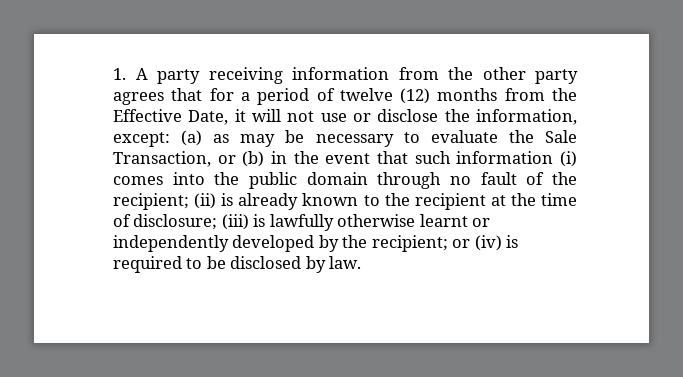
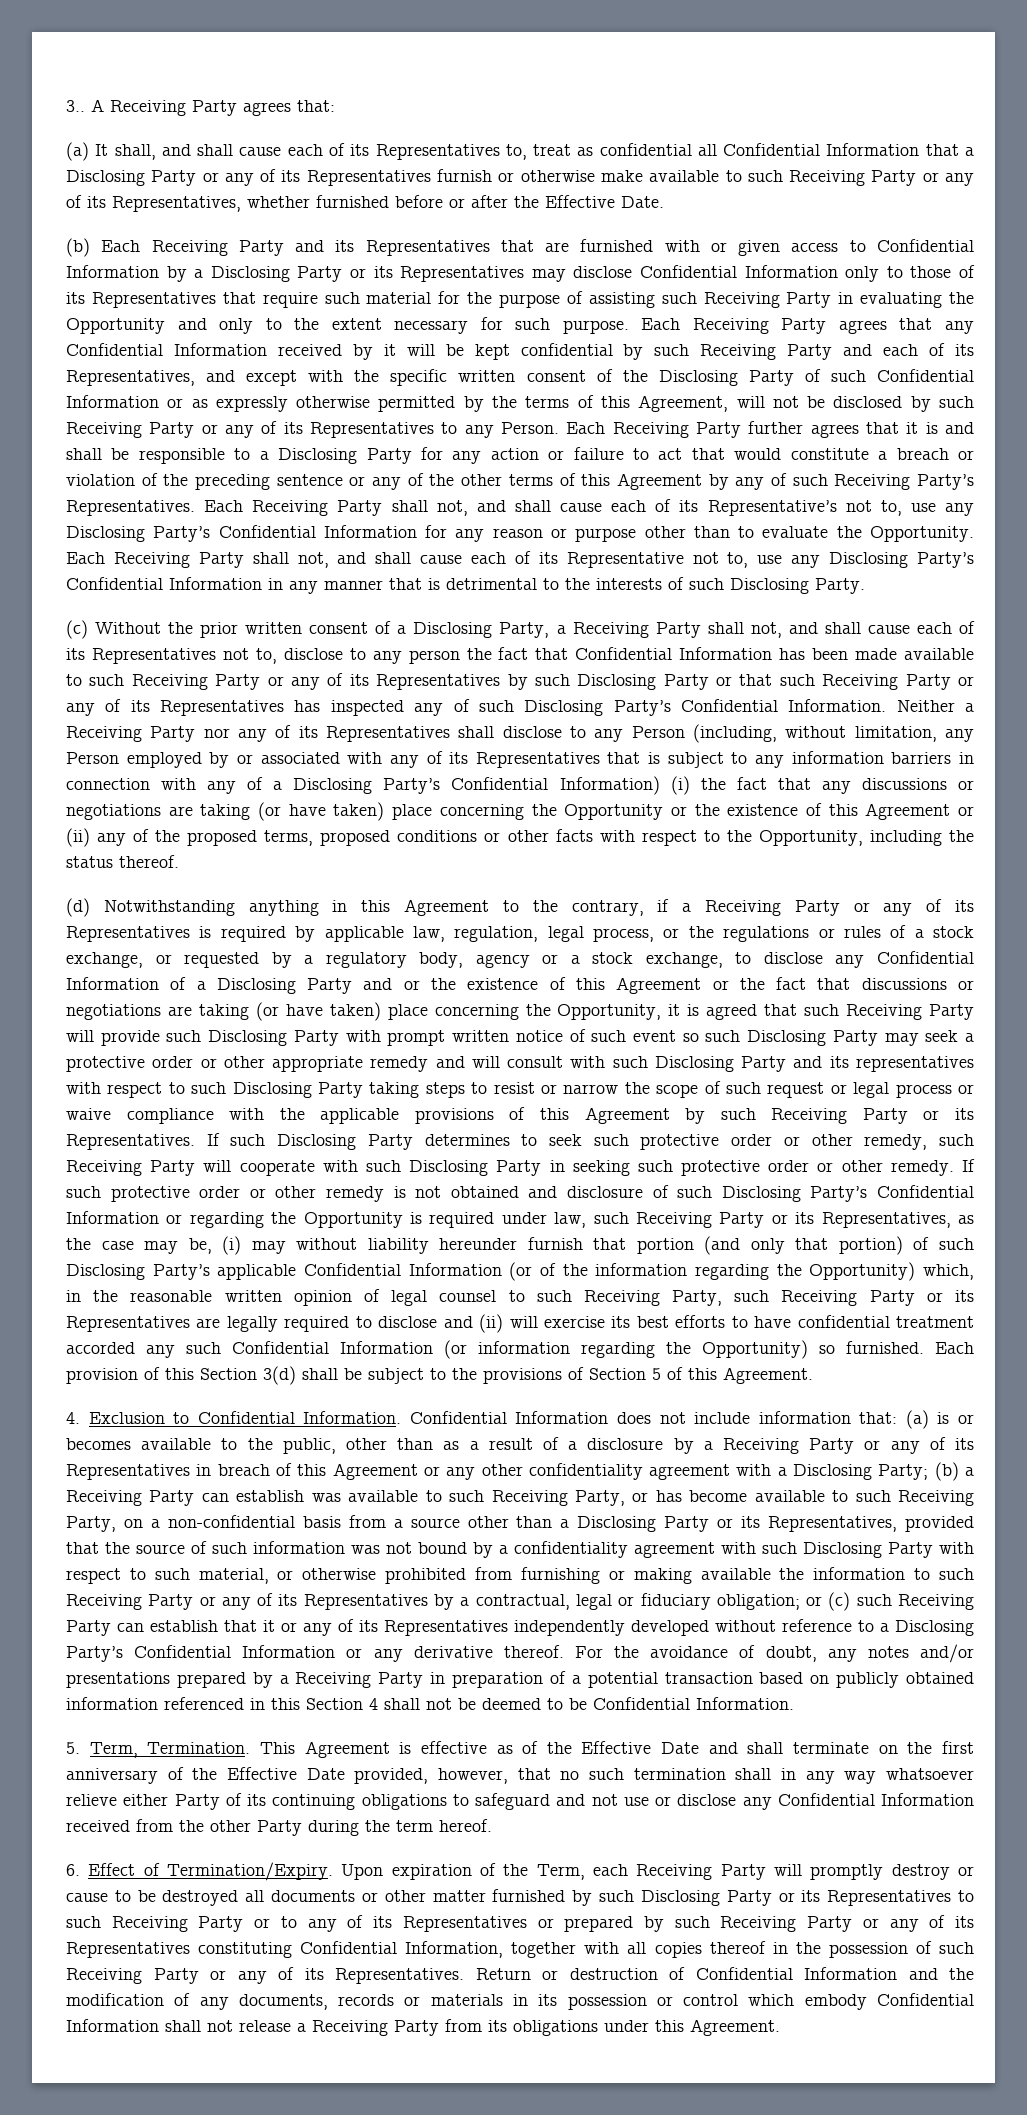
- 1. A party receiving information from the other party agrees that for a period of twelve (12) months from the Effective Date, it will not use or disclose the information, except: (a) as may be necessary to evaluate the Sale Transaction, or (b) in the event that such information (i) comes into the public domain through no fault of the recipient; (ii) is already known to the recipient at the time of disclosure; (iii) is lawfully otherwise learnt or independently developed by the recipient; or (iv) is required to be disclosed by law.
+ 3.. A Receiving Party agrees that:
+ (a) It shall, and shall cause each of its Representatives to, treat as confidential all Confidential Information that a Disclosing Party or any of its Representatives furnish or otherwise make available to such Receiving Party or any of its Representatives, whether furnished before or after the Effective Date.
+ (b) Each Receiving Party and its Representatives that are furnished with or given access to Confidential Information by a Disclosing Party or its Representatives may disclose Confidential Information only to those of its Representatives that require such material for the purpose of assisting such Receiving Party in evaluating the Opportunity and only to the extent necessary for such purpose. Each Receiving Party agrees that any Confidential Information received by it will be kept confidential by such Receiving Party and each of its Representatives, and except with the specific written consent of the Disclosing Party of such Confidential Information or as expressly otherwise permitted by the terms of this Agreement, will not be disclosed by such Receiving Party or any of its Representatives to any Person. Each Receiving Party further agrees that it is and shall be responsible to a Disclosing Party for any action or failure to act that would constitute a breach or violation of the preceding sentence or any of the other terms of this Agreement by any of such Receiving Party’s Representatives. Each Receiving Party shall not, and shall cause each of its Representative’s not to, use any Disclosing Party’s Confidential Information for any reason or purpose other than to evaluate the Opportunity. Each Receiving Party shall not, and shall cause each of its Representative not to, use any Disclosing Party’s Confidential Information in any manner that is detrimental to the interests of such Disclosing Party.
+ (c) Without the prior written consent of a Disclosing Party, a Receiving Party shall not, and shall cause each of its Representatives not to, disclose to any person the fact that Confidential Information has been made available to such Receiving Party or any of its Representatives by such Disclosing Party or that such Receiving Party or any of its Representatives has inspected any of such Disclosing Party’s Confidential Information. Neither a Receiving Party nor any of its Representatives shall disclose to any Person (including, without limitation, any Person employed by or associated with any of its Representatives that is subject to any information barriers in connection with any of a Disclosing Party’s Confidential Information) (i) the fact that any discussions or negotiations are taking (or have taken) place concerning the Opportunity or the existence of this Agreement or (ii) any of the proposed terms, proposed conditions or other facts with respect to the Opportunity, including the status thereof.
+ (d) Notwithstanding anything in this Agreement to the contrary, if a Receiving Party or any of its Representatives is required by applicable law, regulation, legal process, or the regulations or rules of a stock exchange, or requested by a regulatory body, agency or a stock exchange, to disclose any Confidential Information of a Disclosing Party and or the existence of this Agreement or the fact that discussions or negotiations are taking (or have taken) place concerning the Opportunity, it is agreed that such Receiving Party will provide such Disclosing Party with prompt written notice of such event so such Disclosing Party may seek a protective order or other appropriate remedy and will consult with such Disclosing Party and its representatives with respect to such Disclosing Party taking steps to resist or narrow the scope of such request or legal process or waive compliance with the applicable provisions of this Agreement by such Receiving Party or its Representatives. If such Disclosing Party determines to seek such protective order or other remedy, such Receiving Party will cooperate with such Disclosing Party in seeking such protective order or other remedy. If such protective order or other remedy is not obtained and disclosure of such Disclosing Party’s Confidential Information or regarding the Opportunity is required under law, such Receiving Party or its Representatives, as the case may be, (i) may without liability hereunder furnish that portion (and only that portion) of such Disclosing Party’s applicable Confidential Information (or of the information regarding the Opportunity) which, in the reasonable written opinion of legal counsel to such Receiving Party, such Receiving Party or its Representatives are legally required to disclose and (ii) will exercise its best efforts to have confidential treatment accorded any such Confidential Information (or information regarding the Opportunity) so furnished. Each provision of this Section 3(d) shall be subject to the provisions of Section 5 of this Agreement.
+ 4. Exclusion to Confidential Information. Confidential Information does not include information that: (a) is or becomes available to the public, other than as a result of a disclosure by a Receiving Party or any of its Representatives in breach of this Agreement or any other confidentiality agreement with a Disclosing Party; (b) a Receiving Party can establish was available to such Receiving Party, or has become available to such Receiving Party, on a non-confidential basis from a source other than a Disclosing Party or its Representatives, provided that the source of such information was not bound by a confidentiality agreement with such Disclosing Party with respect to such material, or otherwise prohibited from furnishing or making available the information to such Receiving Party or any of its Representatives by a contractual, legal or fiduciary obligation; or (c) such Receiving Party can establish that it or any of its Representatives independently developed without reference to a Disclosing Party’s Confidential Information or any derivative thereof. For the avoidance of doubt, any notes and/or presentations prepared by a Receiving Party in preparation of a potential transaction based on publicly obtained information referenced in this Section 4 shall not be deemed to be Confidential Information.
+ 5. Term, Termination. This Agreement is effective as of the Effective Date and shall terminate on the first anniversary of the Effective Date provided, however, that no such termination shall in any way whatsoever relieve either Party of its continuing obligations to safeguard and not use or disclose any Confidential Information received from the other Party during the term hereof.
+ 6. Effect of Termination/Expiry. Upon expiration of the Term, each Receiving Party will promptly destroy or cause to be destroyed all documents or other matter furnished by such Disclosing Party or its Representatives to such Receiving Party or to any of its Representatives or prepared by such Receiving Party or any of its Representatives constituting Confidential Information, together with all copies thereof in the possession of such Receiving Party or any of its Representatives. Return or destruction of Confidential Information and the modification of any documents, records or materials in its possession or control which embody Confidential Information shall not release a Receiving Party from its obligations under this Agreement.

